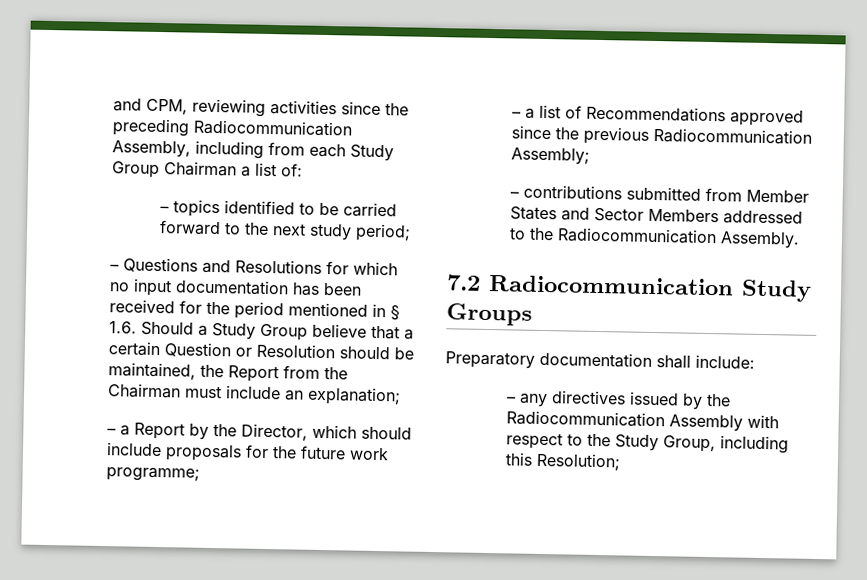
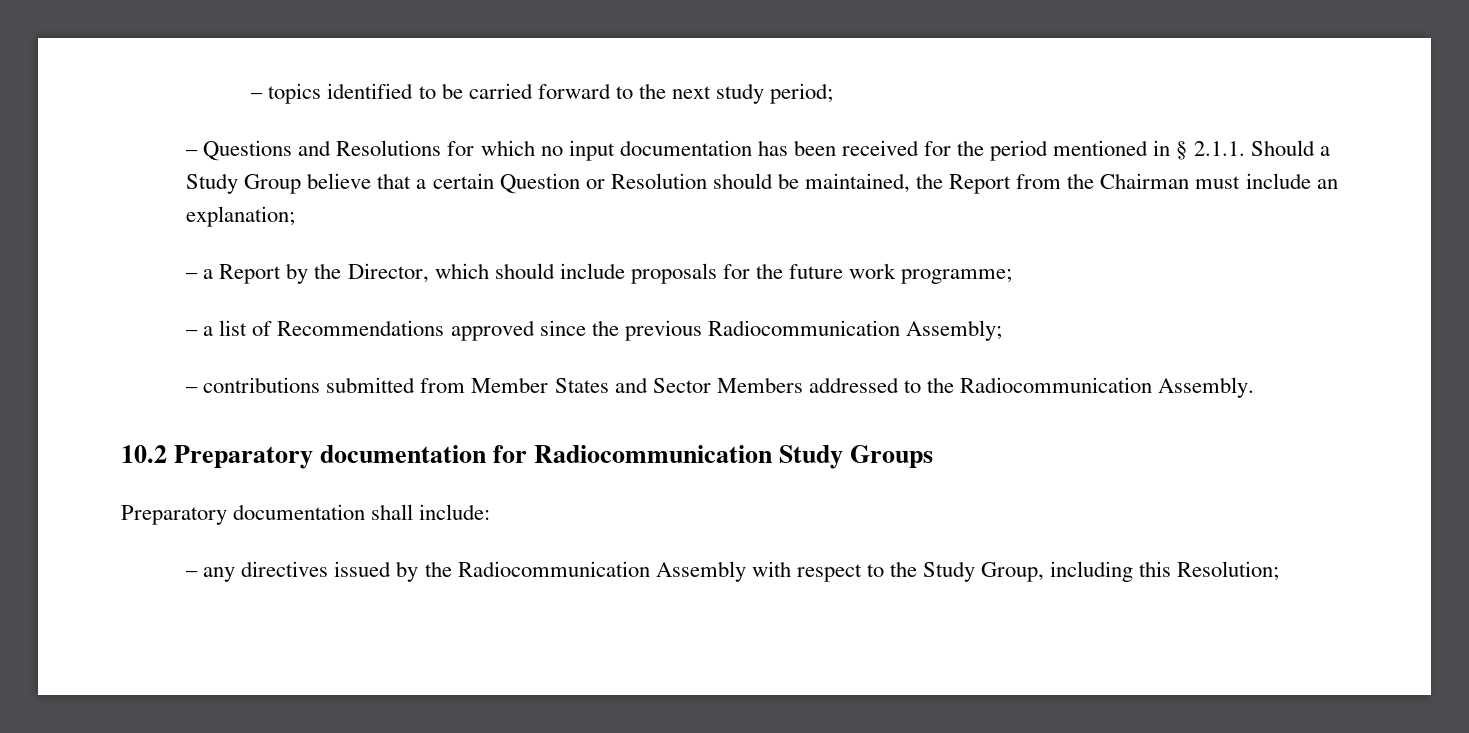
- and CPM, reviewing activities since the preceding Radiocommunication Assembly, including from each Study Group Chairman a list of:
- – Questions and Resolutions for which no input documentation has been received for the period mentioned in § 1.6. Should a Study Group believe that a certain Question or Resolution should be maintained, the Report from the Chairman must include an explanation;
+ – Questions and Resolutions for which no input documentation has been received for the period mentioned in § 2.1.1. Should a Study Group believe that a certain Question or Resolution should be maintained, the Report from the Chairman must include an explanation;
- 7.2 Radiocommunication Study Groups
+ 10.2 Preparatory documentation for Radiocommunication Study Groups

